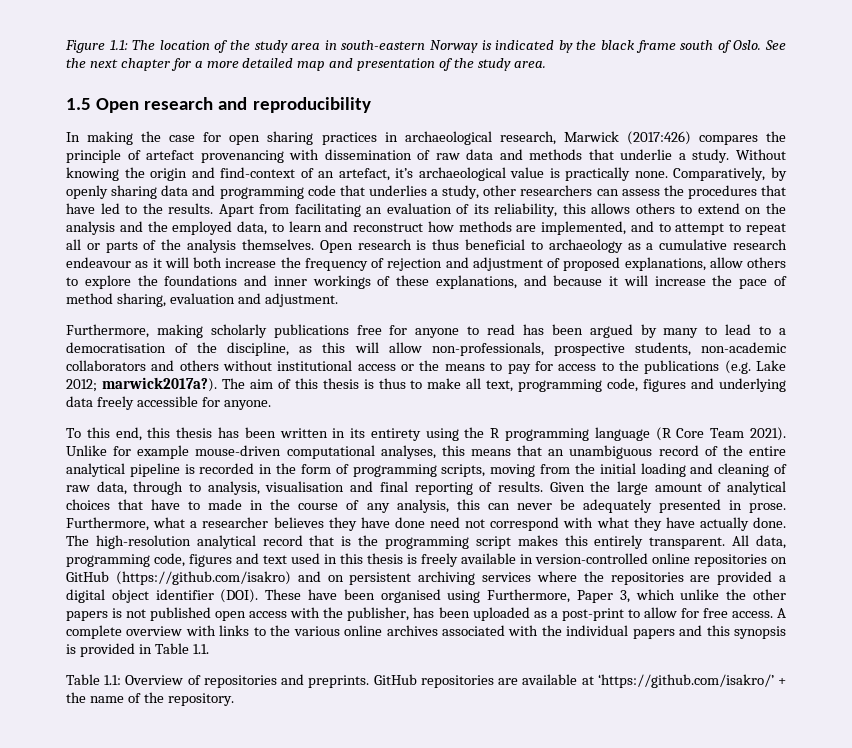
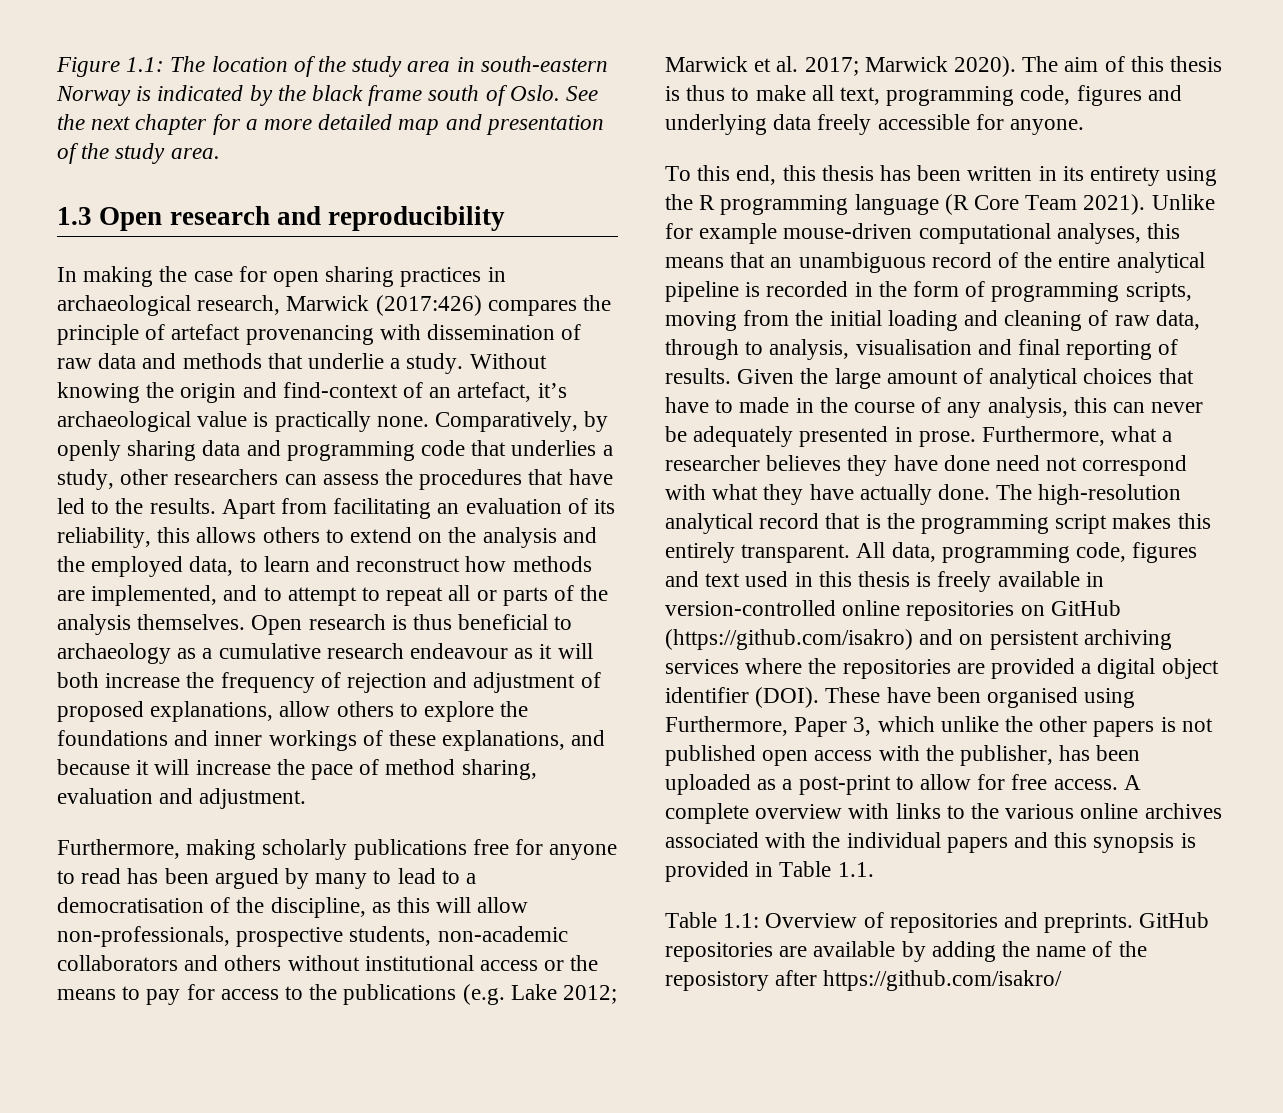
- 1.5 Open research and reproducibility
+ 1.3 Open research and reproducibility
- Furthermore, making scholarly publications free for anyone to read has been argued by many to lead to a democratisation of the discipline, as this will allow non-professionals, prospective students, non-academic collaborators and others without institutional access or the means to pay for access to the publications (e.g. Lake 2012; marwick2017a?).
+ Furthermore, making scholarly publications free for anyone to read has been argued by many to lead to a democratisation of the discipline, as this will allow non-professionals, prospective students, non-academic collaborators and others without institutional access or the means to pay for access to the publications (e.g. Lake 2012; Marwick et al. 2017; Marwick 2020).
- GitHub repositories are available at ‘https://github.com/isakro/’ + the name of the repository.
+ GitHub repositories are available by adding the name of the reposistory after https://github.com/isakro/

